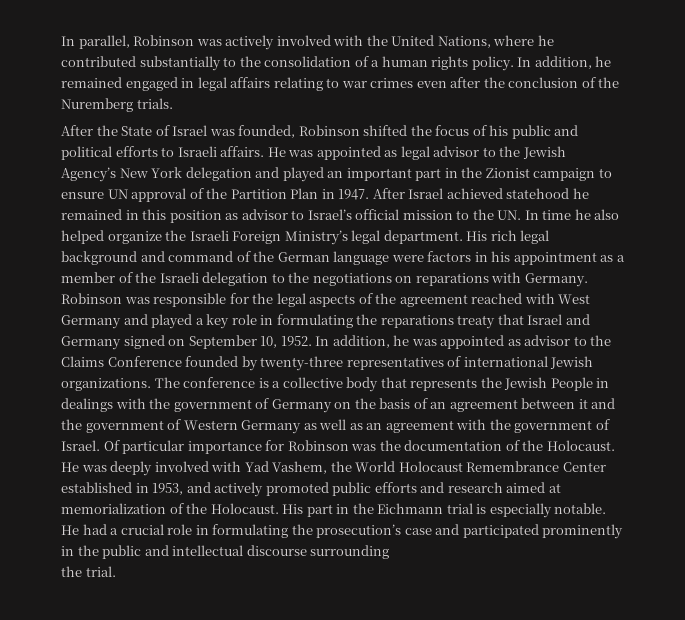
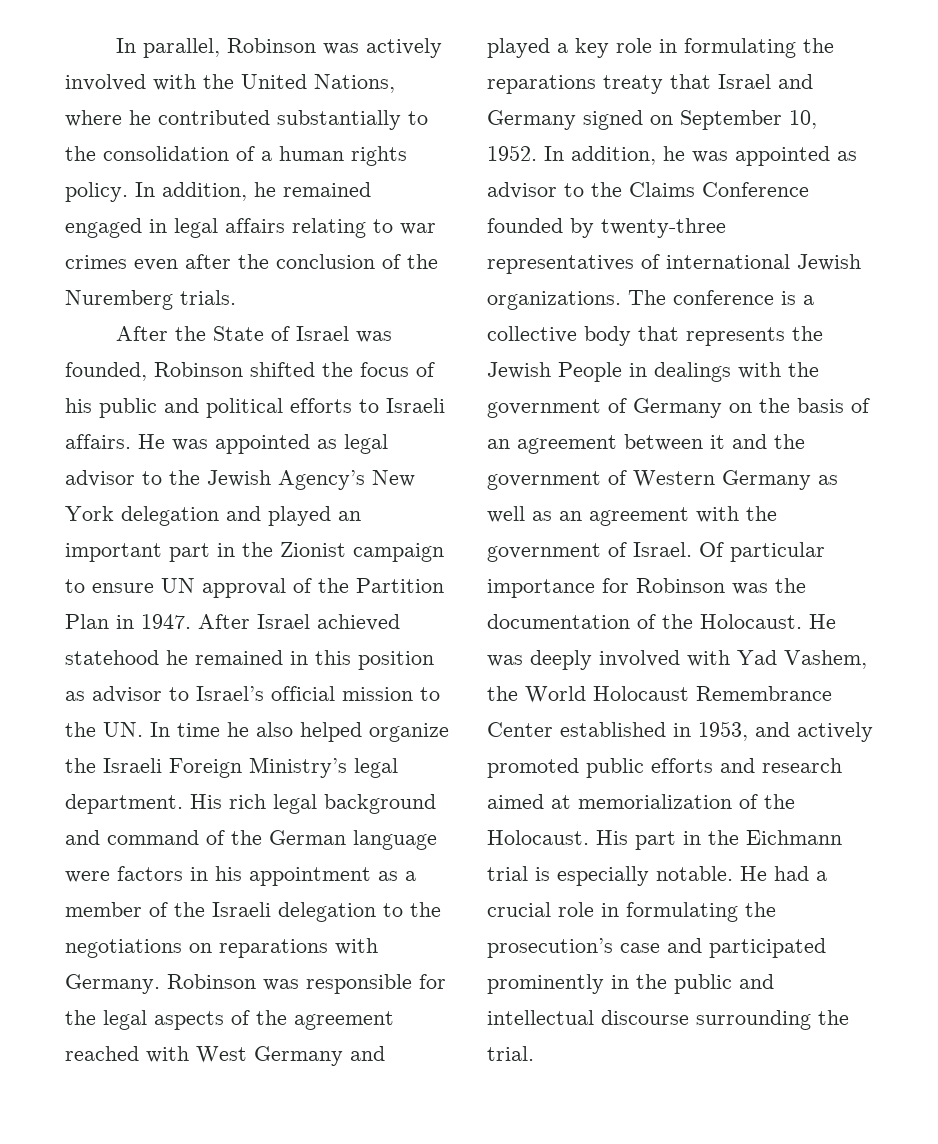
- He had a crucial role in formulating the prosecution’s case and participated prominently in the public and intellectual discourse surrounding
- the trial.
+ He had a crucial role in formulating the prosecution’s case and participated prominently in the public and intellectual discourse surrounding the trial.

